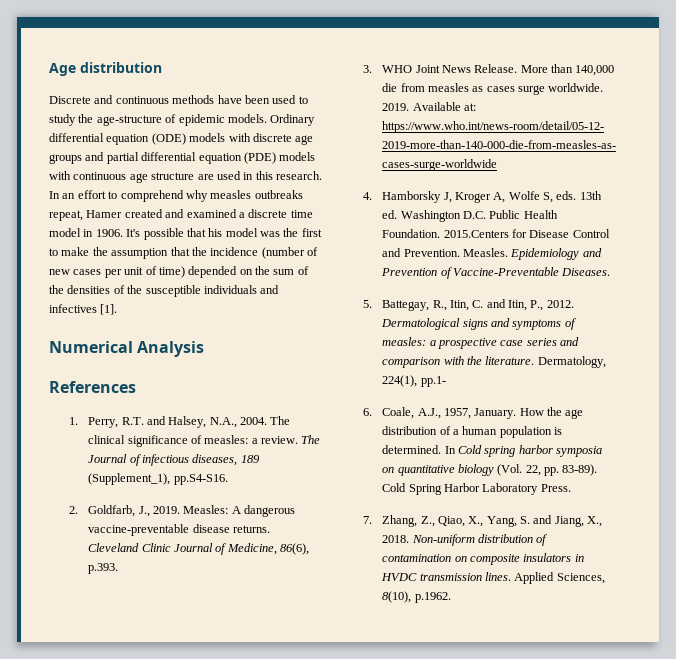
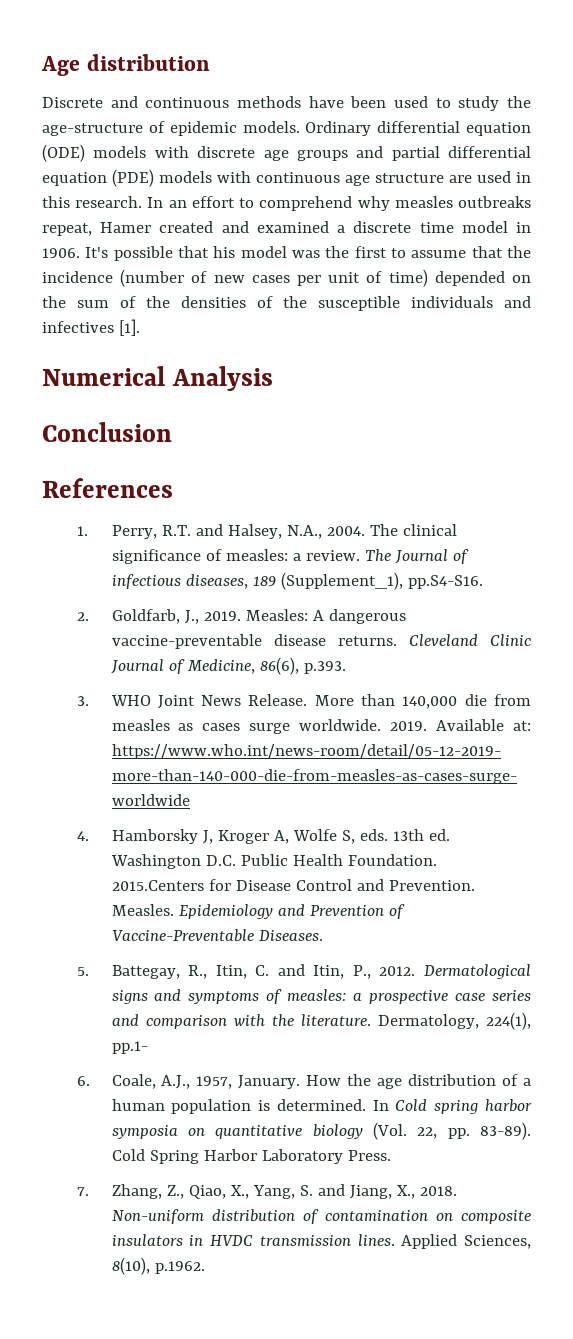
- It's possible that his model was the first to make the assumption that the incidence (number of new cases per unit of time) depended on the sum of the densities of the susceptible individuals and infectives [1].
+ It's possible that his model was the first to assume that the incidence (number of new cases per unit of time) depended on the sum of the densities of the susceptible individuals and infectives [1].
+ Conclusion

